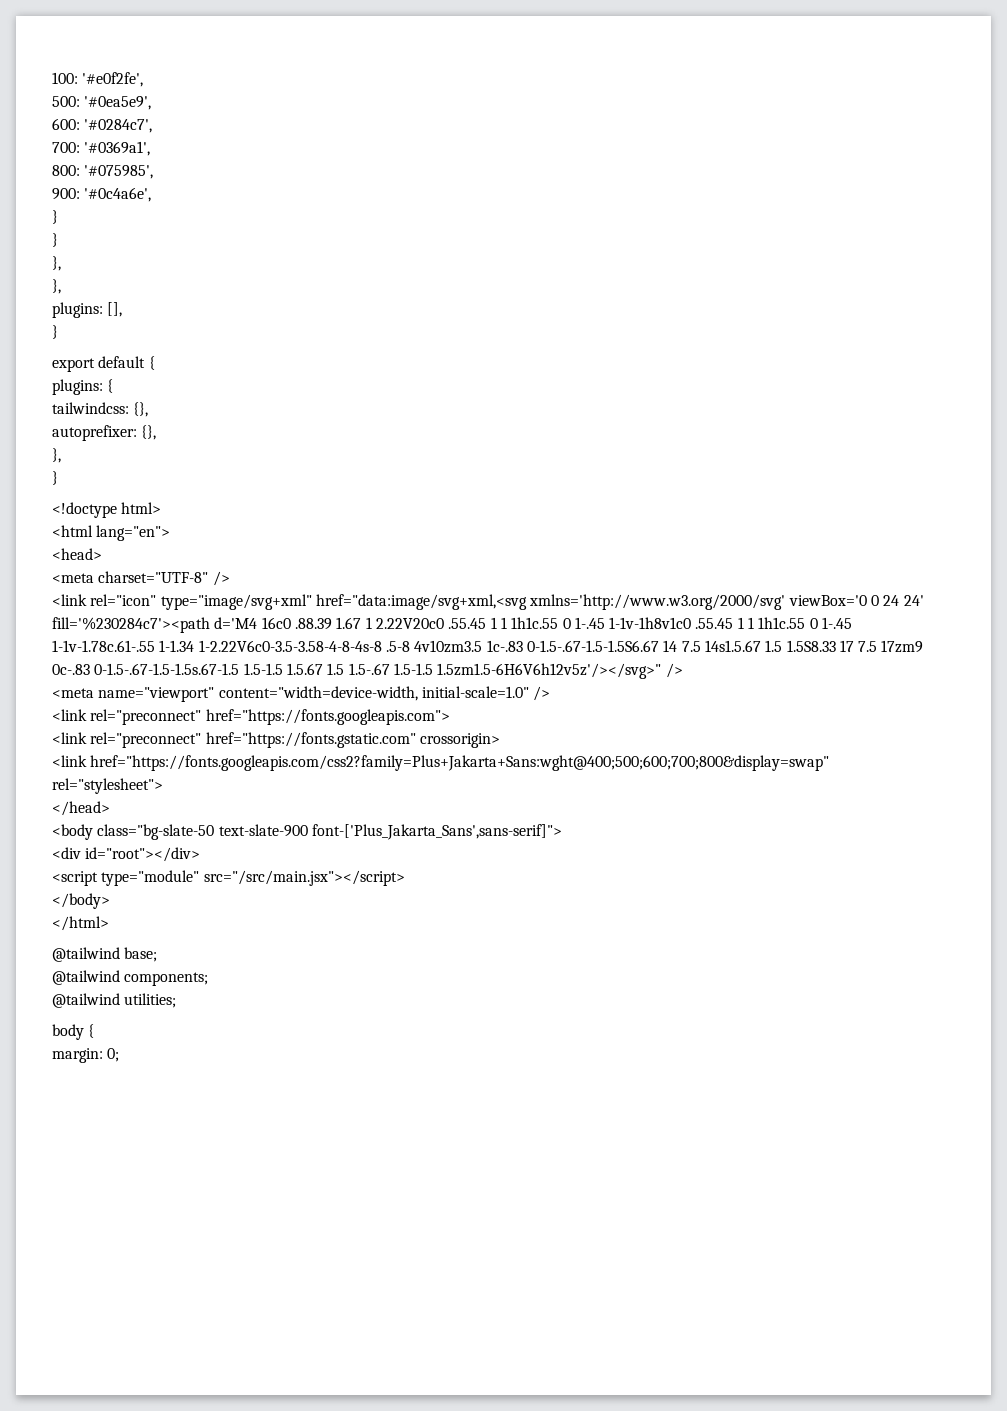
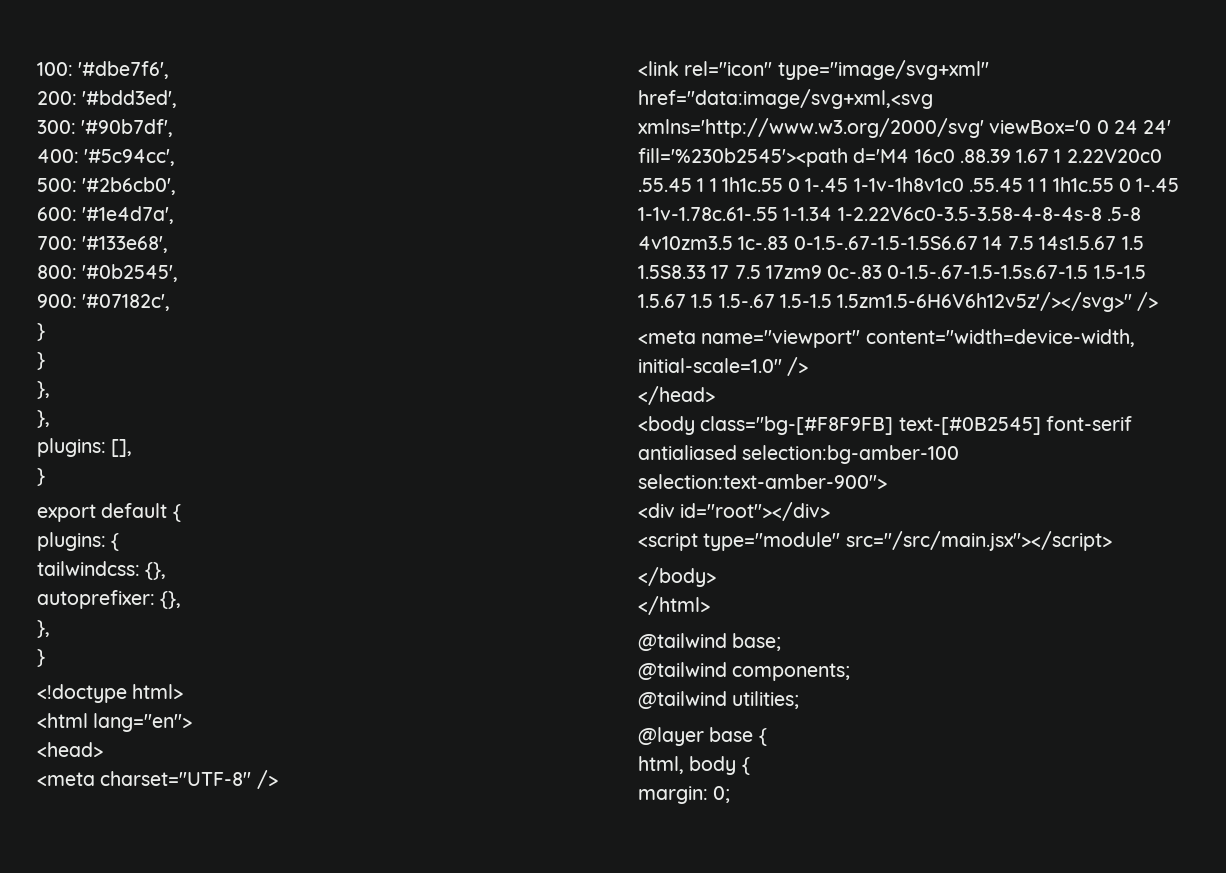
- 100: '#e0f2fe',
+ 100: '#dbe7f6',
+ 200: '#bdd3ed',
+ 300: '#90b7df',
+ 400: '#5c94cc',
- 500: '#0ea5e9',
+ 500: '#2b6cb0',
- 600: '#0284c7',
+ 600: '#1e4d7a',
- 700: '#0369a1',
+ 700: '#133e68',
- 800: '#075985',
+ 800: '#0b2545',
- 900: '#0c4a6e',
+ 900: '#07182c',
- <link rel="icon" type="image/svg+xml" href="data:image/svg+xml,<svg xmlns='http://www.w3.org/2000/svg' viewBox='0 0 24 24' fill='%230284c7'><path d='M4 16c0 .88.39 1.67 1 2.22V20c0 .55.45 1 1 1h1c.55 0 1-.45 1-1v-1h8v1c0 .55.45 1 1 1h1c.55 0 1-.45 1-1v-1.78c.61-.55 1-1.34 1-2.22V6c0-3.5-3.58-4-8-4s-8 .5-8 4v10zm3.5 1c-.83 0-1.5-.67-1.5-1.5S6.67 14 7.5 14s1.5.67 1.5 1.5S8.33 17 7.5 17zm9 0c-.83 0-1.5-.67-1.5-1.5s.67-1.5 1.5-1.5 1.5.67 1.5 1.5-.67 1.5-1.5 1.5zm1.5-6H6V6h12v5z'/></svg>" />
+ <link rel="icon" type="image/svg+xml" href="data:image/svg+xml,<svg xmlns='http://www.w3.org/2000/svg' viewBox='0 0 24 24' fill='%230b2545'><path d='M4 16c0 .88.39 1.67 1 2.22V20c0 .55.45 1 1 1h1c.55 0 1-.45 1-1v-1h8v1c0 .55.45 1 1 1h1c.55 0 1-.45 1-1v-1.78c.61-.55 1-1.34 1-2.22V6c0-3.5-3.58-4-8-4s-8 .5-8 4v10zm3.5 1c-.83 0-1.5-.67-1.5-1.5S6.67 14 7.5 14s1.5.67 1.5 1.5S8.33 17 7.5 17zm9 0c-.83 0-1.5-.67-1.5-1.5s.67-1.5 1.5-1.5 1.5.67 1.5 1.5-.67 1.5-1.5 1.5zm1.5-6H6V6h12v5z'/></svg>" />
- <link rel="preconnect" href="https://fonts.googleapis.com">
- <link rel="preconnect" href="https://fonts.gstatic.com" crossorigin>
- <link href="https://fonts.googleapis.com/css2?family=Plus+Jakarta+Sans:wght@400;500;600;700;800&display=swap" rel="stylesheet">
  </head>
- <body class="bg-slate-50 text-slate-900 font-['Plus_Jakarta_Sans',sans-serif]">
+ <body class="bg-[#F8F9FB] text-[#0B2545] font-serif antialiased selection:bg-amber-100 selection:text-amber-900">
- body {
+ @layer base {
+ html, body {

